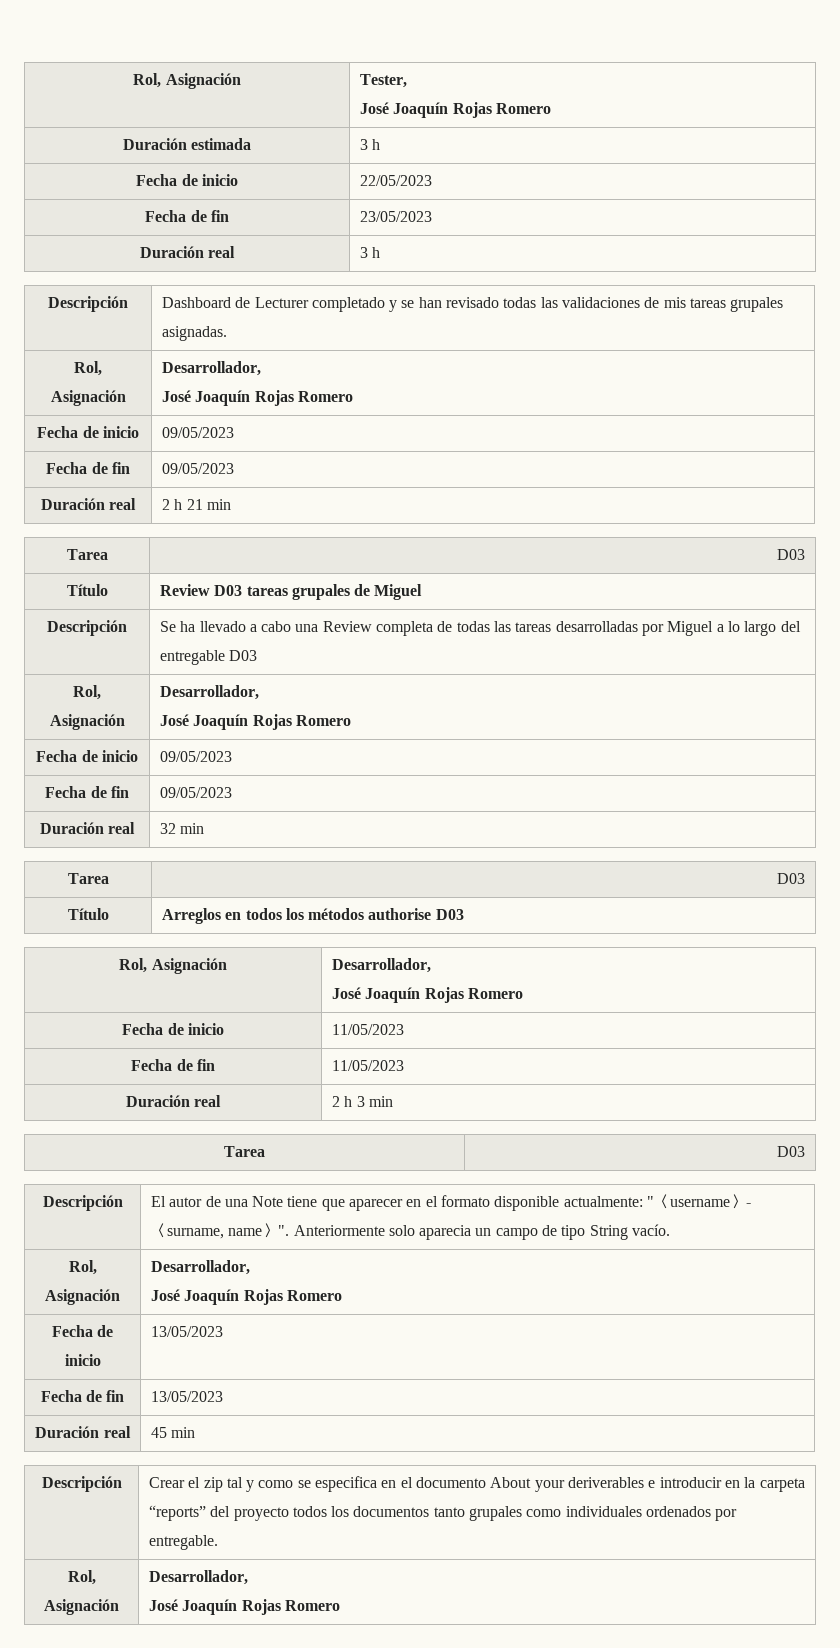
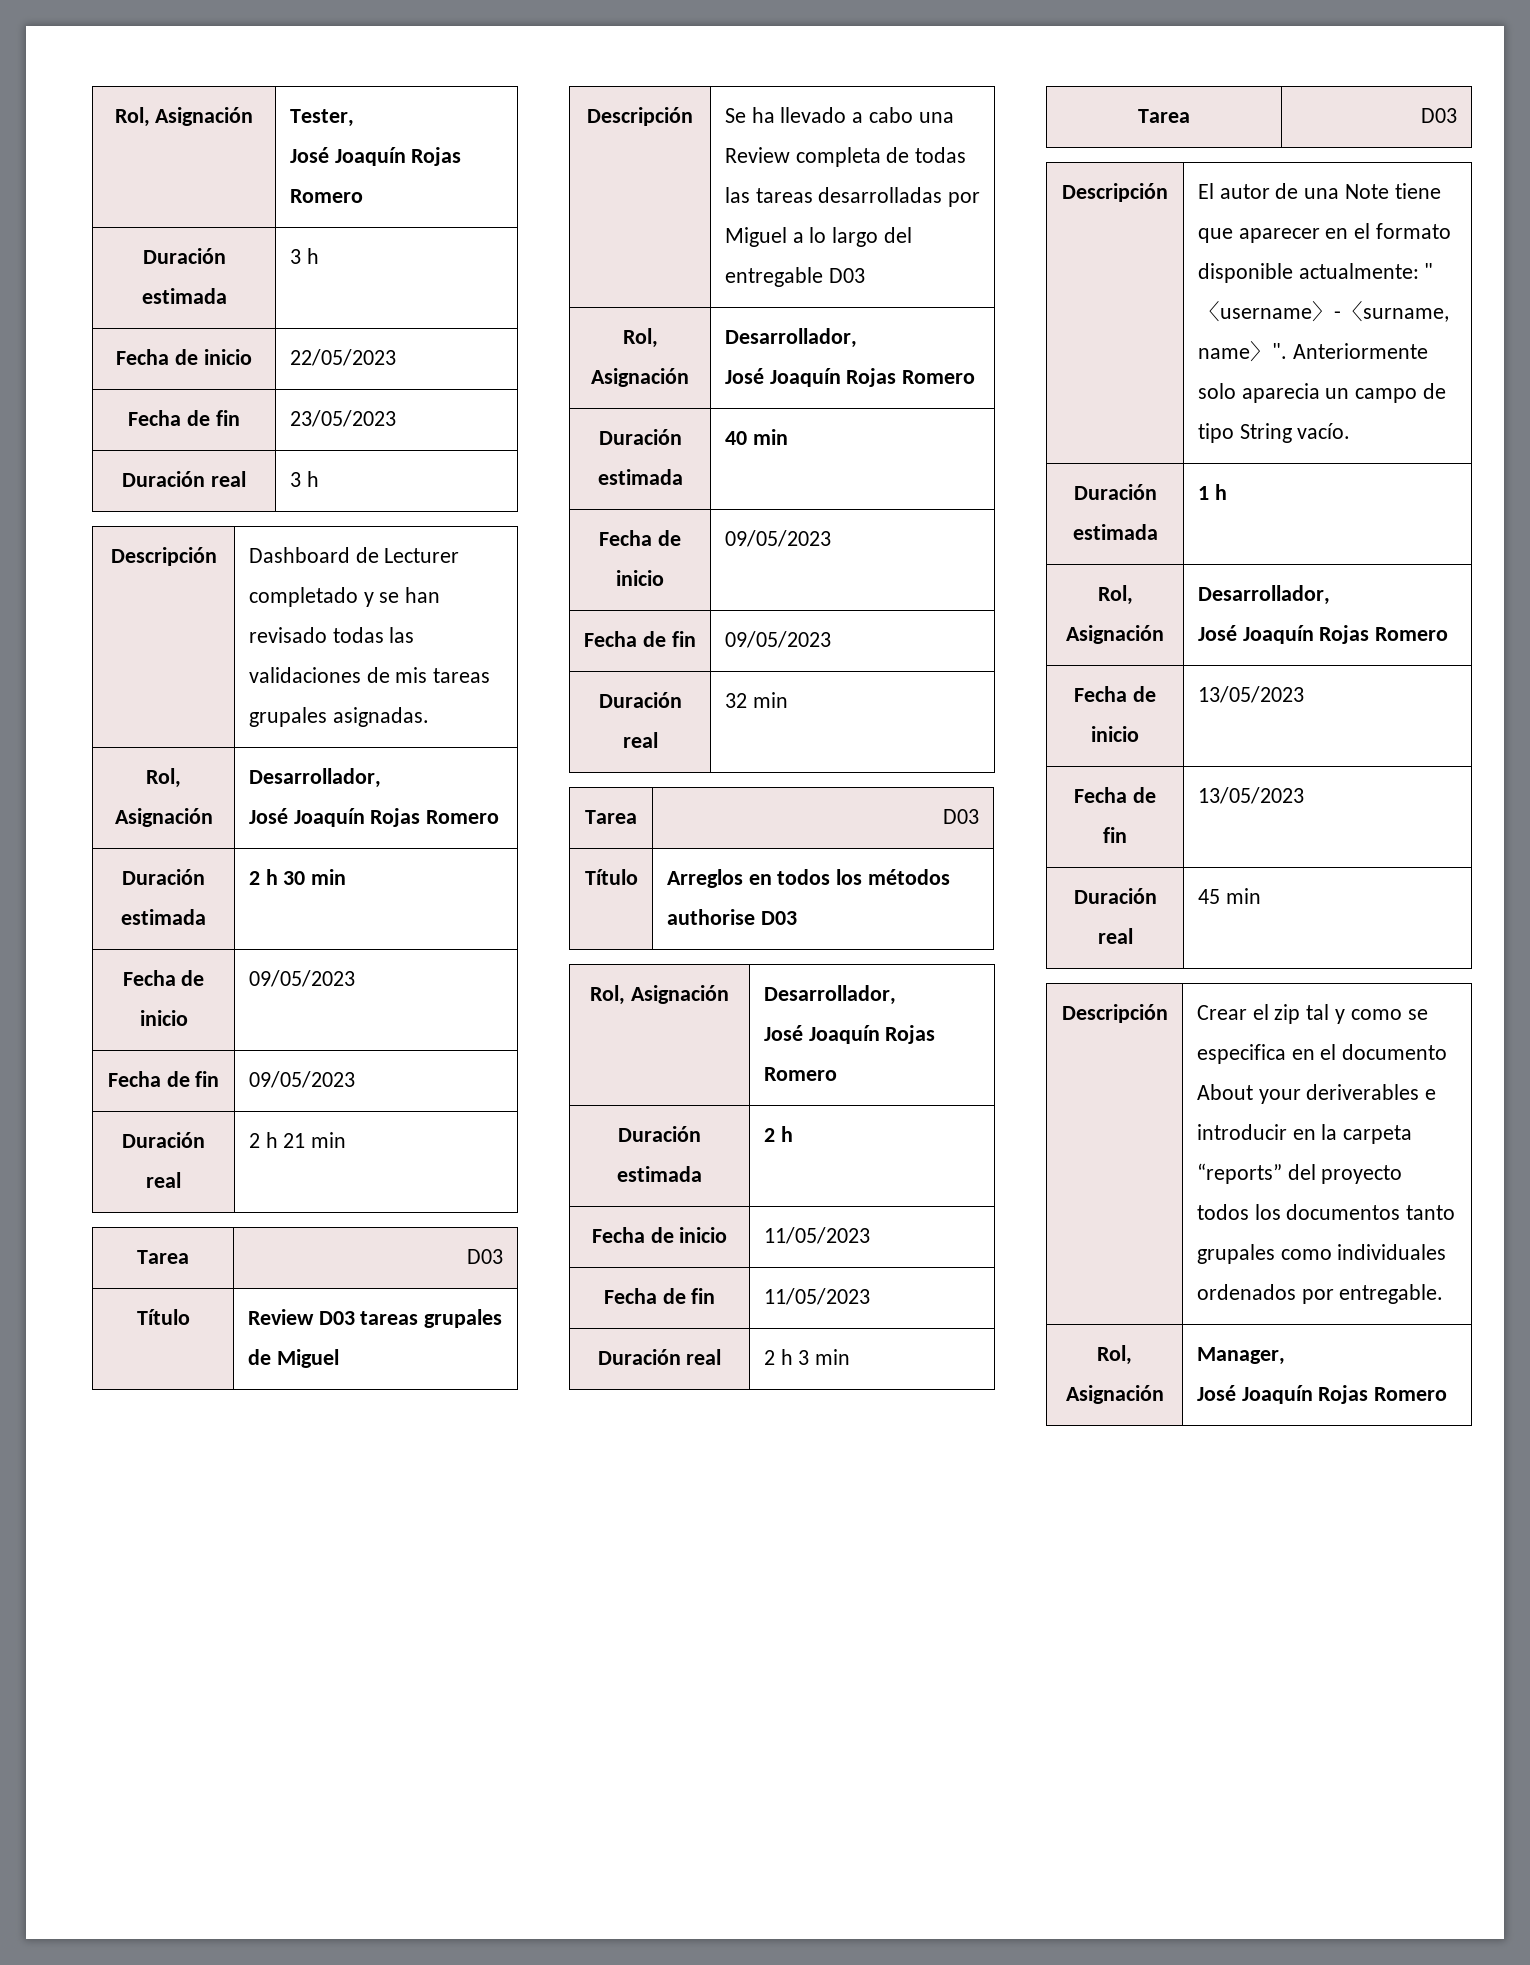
+ Duración estimada | 2 h 30 min
+ Duración estimada | 40 min
  Título | Arreglos en todos los métodos authorise D03
  Rol, Asignación | Desarrollador,
  José Joaquín Rojas Romero
+ Duración estimada | 2 h
+ Duración estimada | 1 h
  Descripción | Crear el zip tal y como se especifica en el documento About your deriverables e introducir en la carpeta “reports” del proyecto todos los documentos tanto grupales como individuales ordenados por entregable.
- Rol, Asignación | Desarrollador,
+ Rol, Asignación | Manager,

